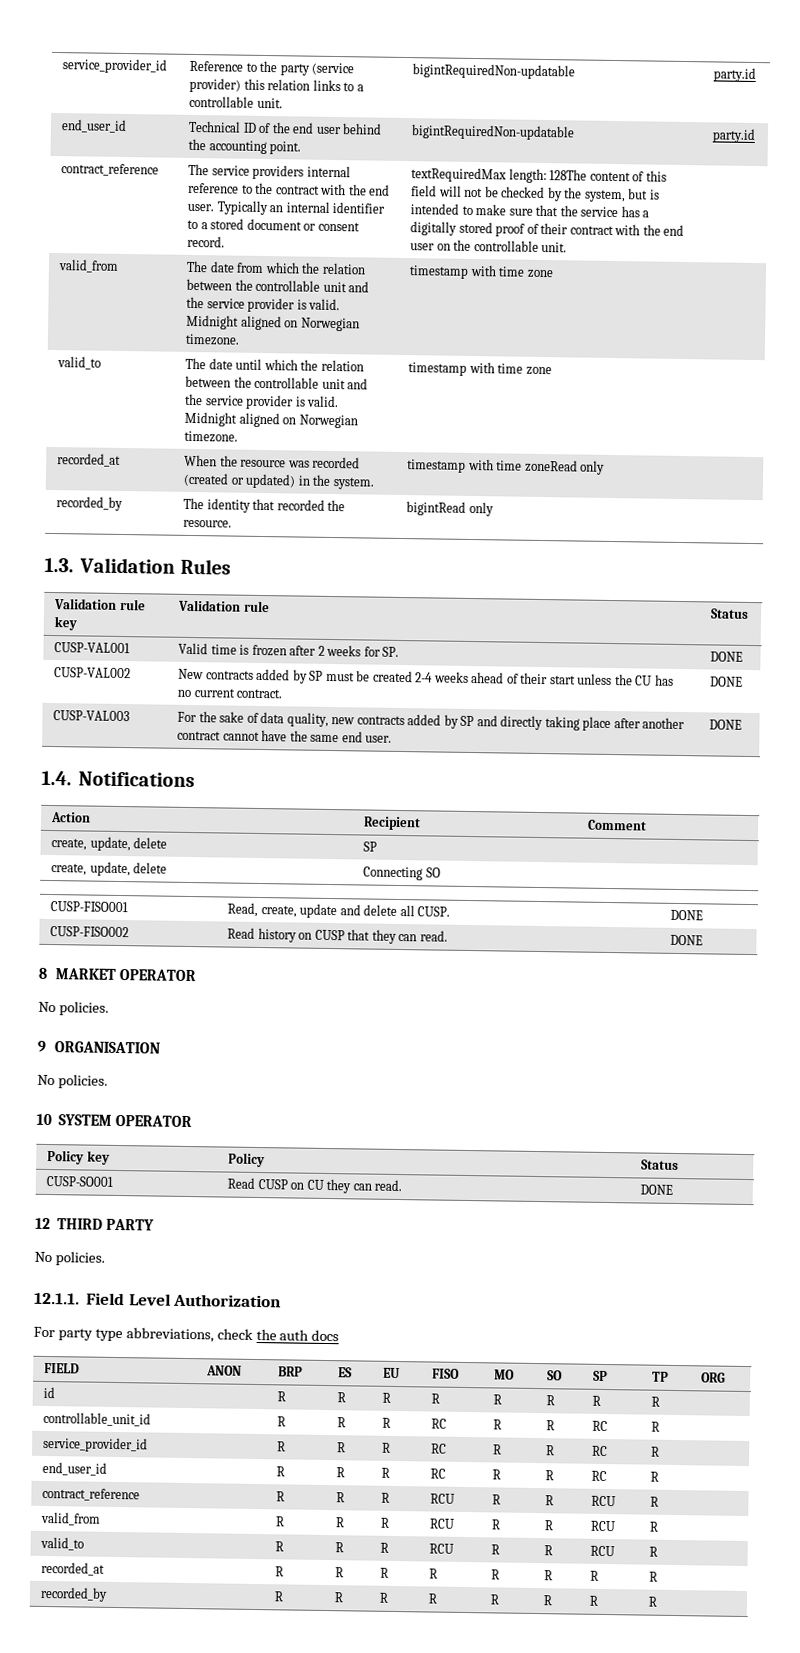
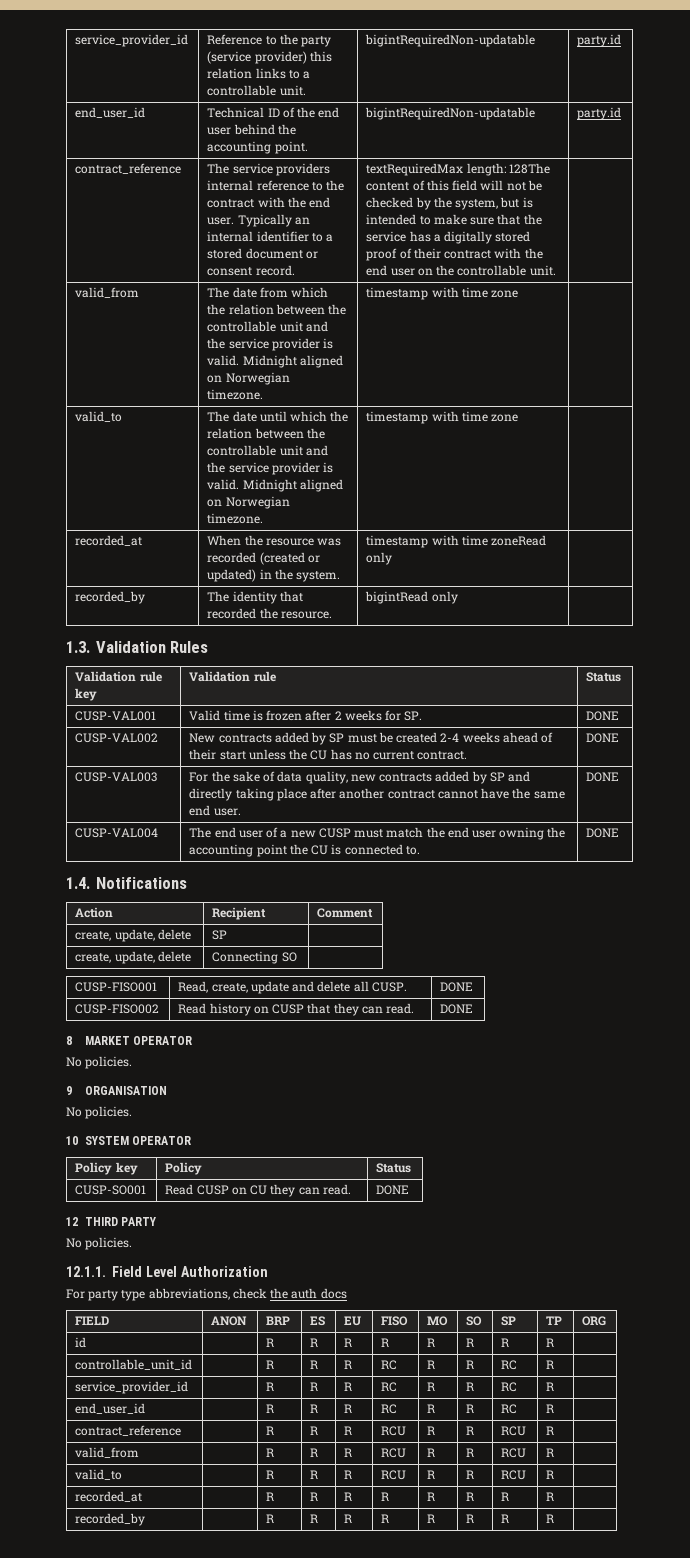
+ CUSP-VAL004 | The end user of a new CUSP must match the end user owning the accounting point the CU is connected to. | DONE

